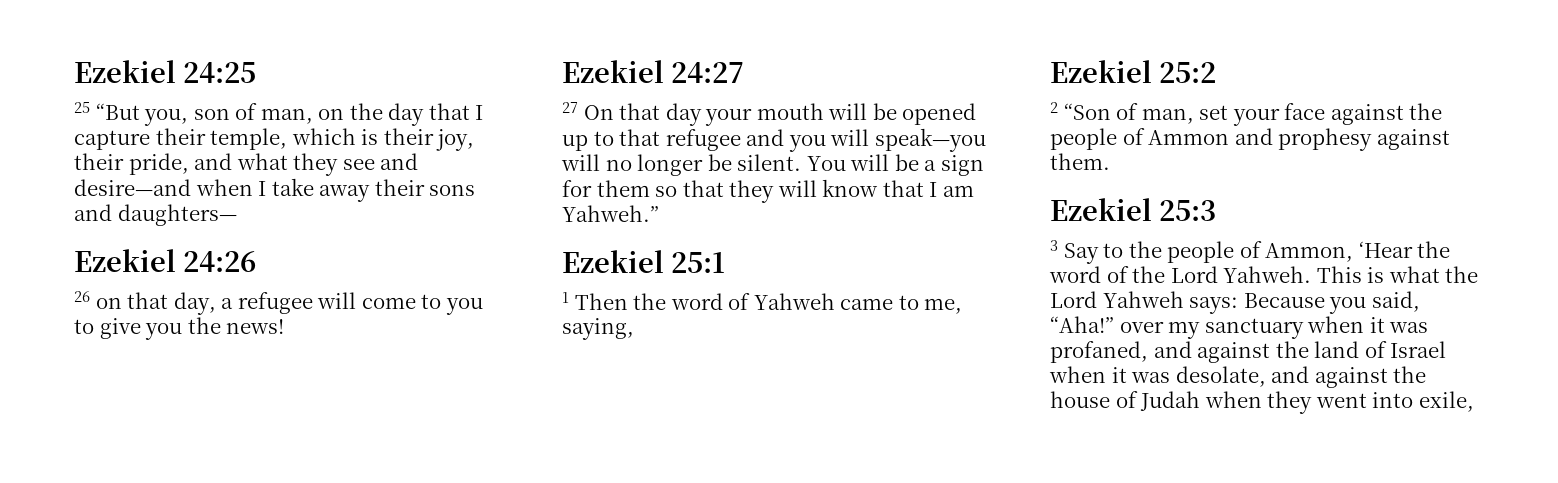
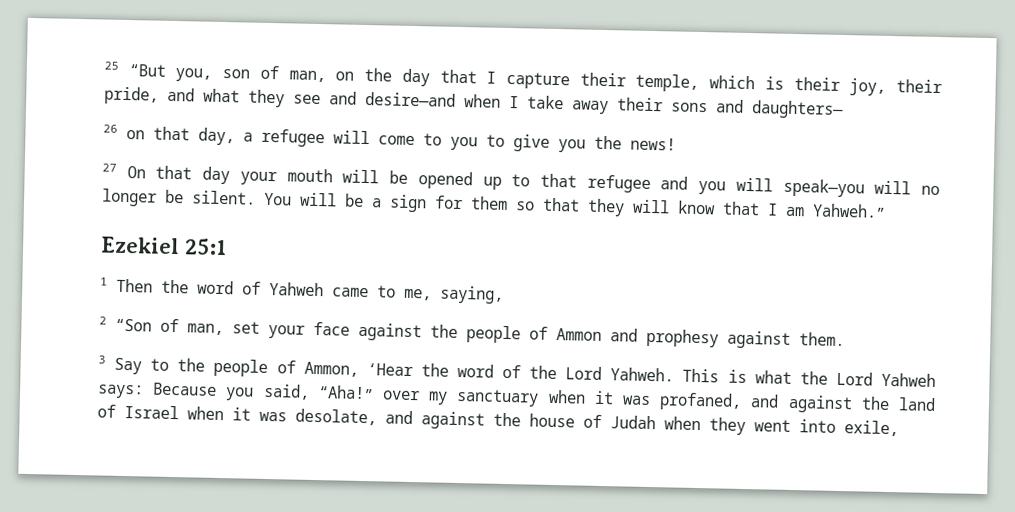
- Ezekiel 24:25
- Ezekiel 24:26
- Ezekiel 24:27
- Ezekiel 25:2
- Ezekiel 25:3

